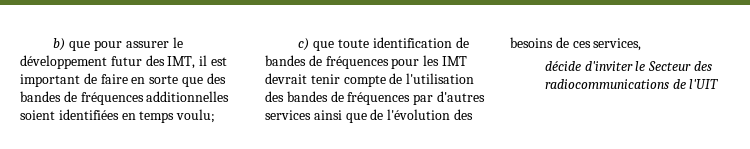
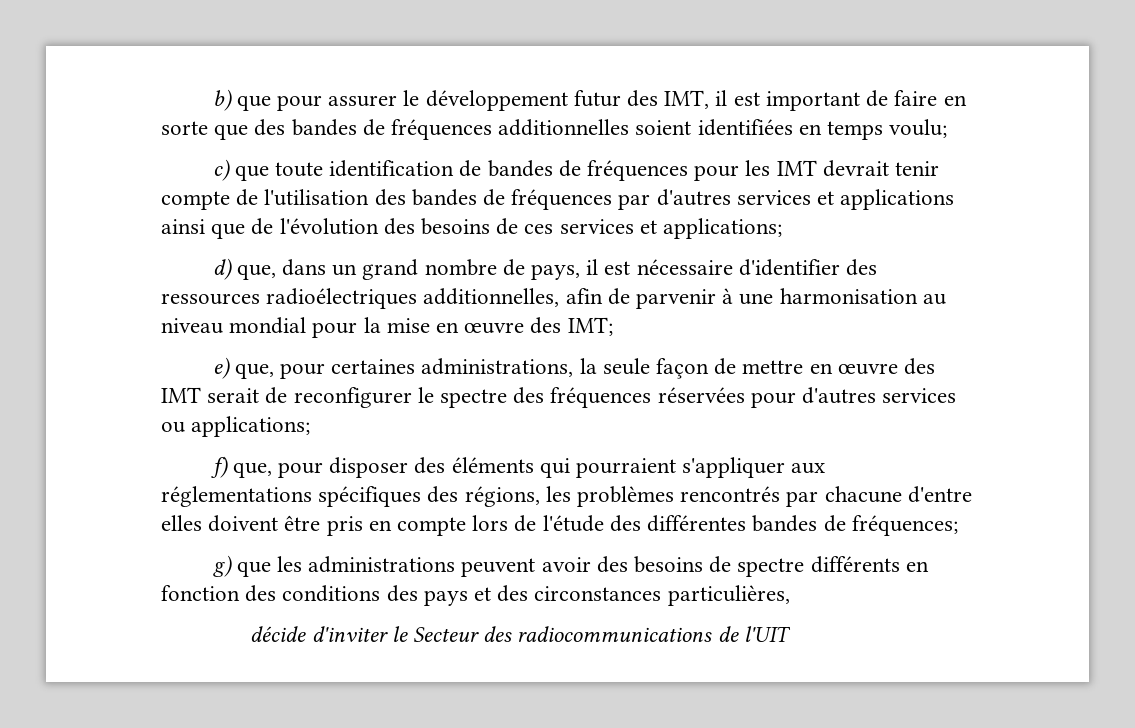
- c) que toute identification de bandes de fréquences pour les IMT devrait tenir compte de l'utilisation des bandes de fréquences par d'autres services ainsi que de l'évolution des besoins de ces services,
+ c) que toute identification de bandes de fréquences pour les IMT devrait tenir compte de l'utilisation des bandes de fréquences par d'autres services et applications ainsi que de l'évolution des besoins de ces services et applications;
+ d) que, dans un grand nombre de pays, il est nécessaire d'identifier des ressources radioélectriques additionnelles, afin de parvenir à une harmonisation au niveau mondial pour la mise en œuvre des IMT;
+ e) que, pour certaines administrations, la seule façon de mettre en œuvre des IMT serait de reconfigurer le spectre des fréquences réservées pour d'autres services ou applications;
+ f) que, pour disposer des éléments qui pourraient s'appliquer aux réglementations spécifiques des régions, les problèmes rencontrés par chacune d'entre elles doivent être pris en compte lors de l'étude des différentes bandes de fréquences;
+ g) que les administrations peuvent avoir des besoins de spectre différents en fonction des conditions des pays et des circonstances particulières,

